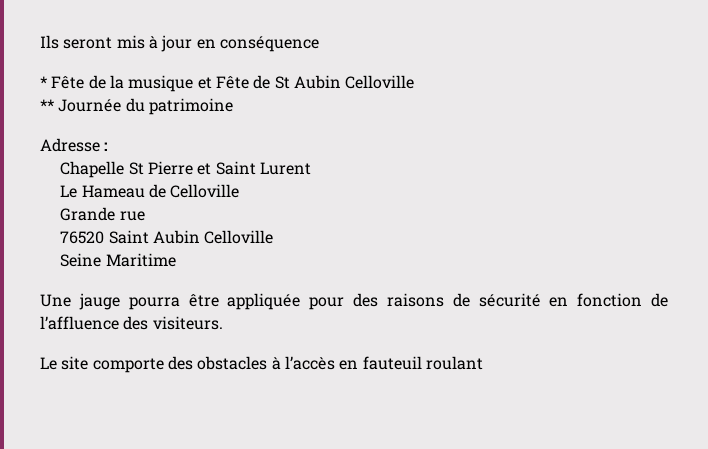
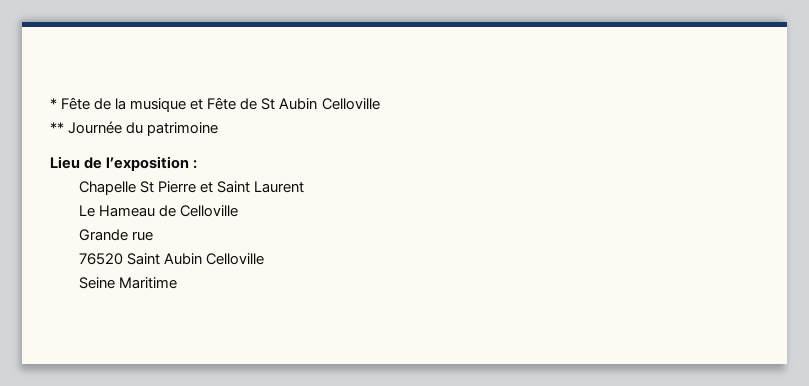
- Ils seront mis à jour en conséquence
- Adresse :
+ Lieu de l’exposition :
- Chapelle St Pierre et Saint Lurent
+ Chapelle St Pierre et Saint Laurent
- Une jauge pourra être appliquée pour des raisons de sécurité en fonction de l’affluence des visiteurs.
- Le site comporte des obstacles à l’accès en fauteuil roulant

